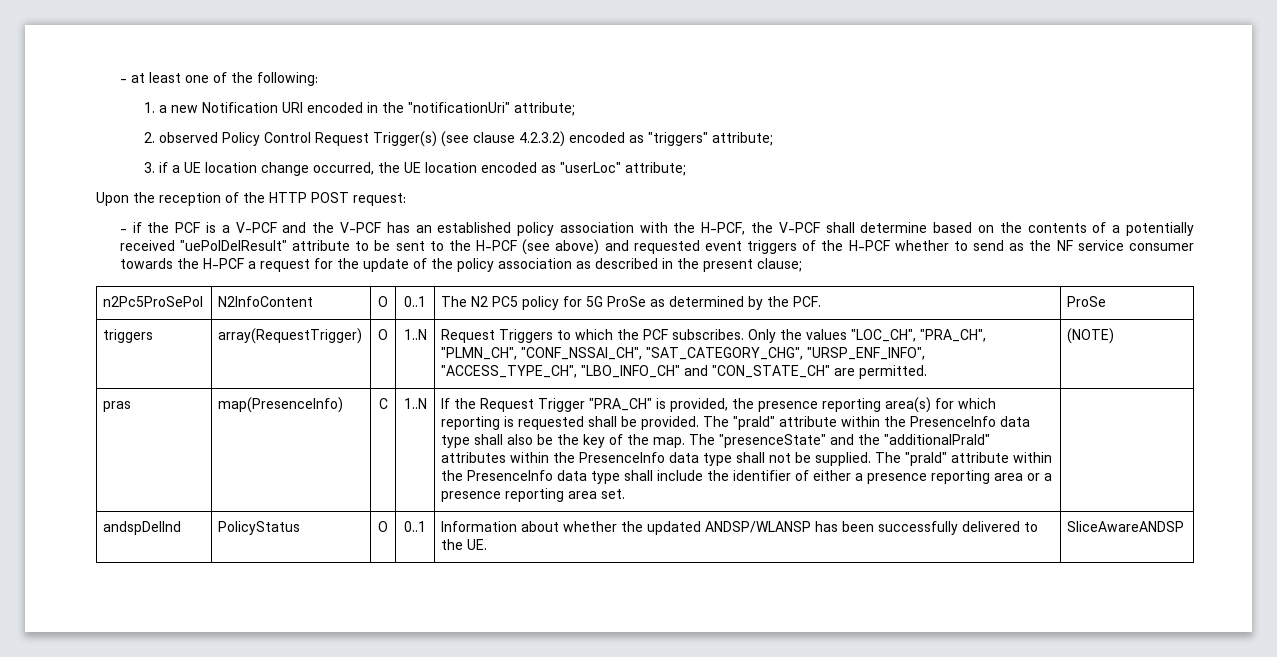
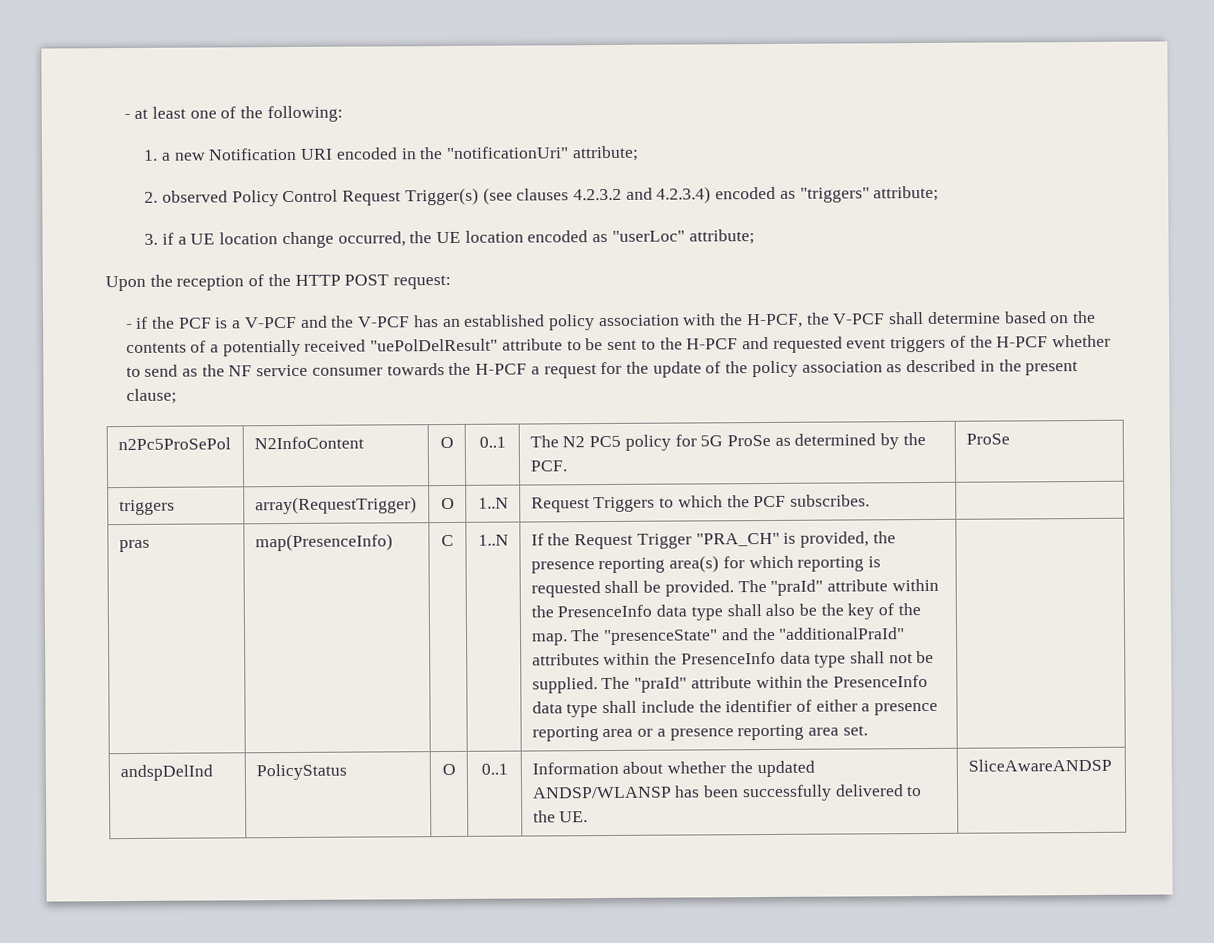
- 2. observed Policy Control Request Trigger(s) (see clause 4.2.3.2) encoded as "triggers" attribute;
+ 2. observed Policy Control Request Trigger(s) (see clauses 4.2.3.2 and 4.2.3.4) encoded as "triggers" attribute;
- - if the PCF is a V-PCF and the V-PCF has an established policy association with the H-PCF, the V-PCF shall determine based on the contents of a potentially received "uePolDelResult" attribute to be sent to the H-PCF (see above) and requested event triggers of the H-PCF whether to send as the NF service consumer towards the H-PCF a request for the update of the policy association as described in the present clause;
+ - if the PCF is a V-PCF and the V-PCF has an established policy association with the H-PCF, the V-PCF shall determine based on the contents of a potentially received "uePolDelResult" attribute to be sent to the H-PCF and requested event triggers of the H-PCF whether to send as the NF service consumer towards the H-PCF a request for the update of the policy association as described in the present clause;
- triggers | array(RequestTrigger) | O | 1..N | Request Triggers to which the PCF subscribes. Only the values "LOC_CH", "PRA_CH", "PLMN_CH", "CONF_NSSAI_CH", "SAT_CATEGORY_CHG", "URSP_ENF_INFO", "ACCESS_TYPE_CH", "LBO_INFO_CH" and "CON_STATE_CH" are permitted. | (NOTE)
+ triggers | array(RequestTrigger) | O | 1..N | Request Triggers to which the PCF subscribes. |

